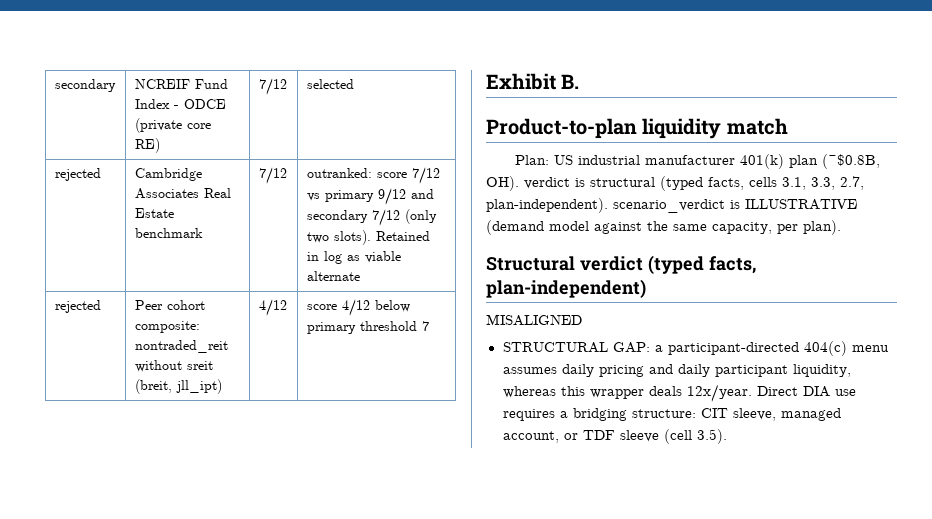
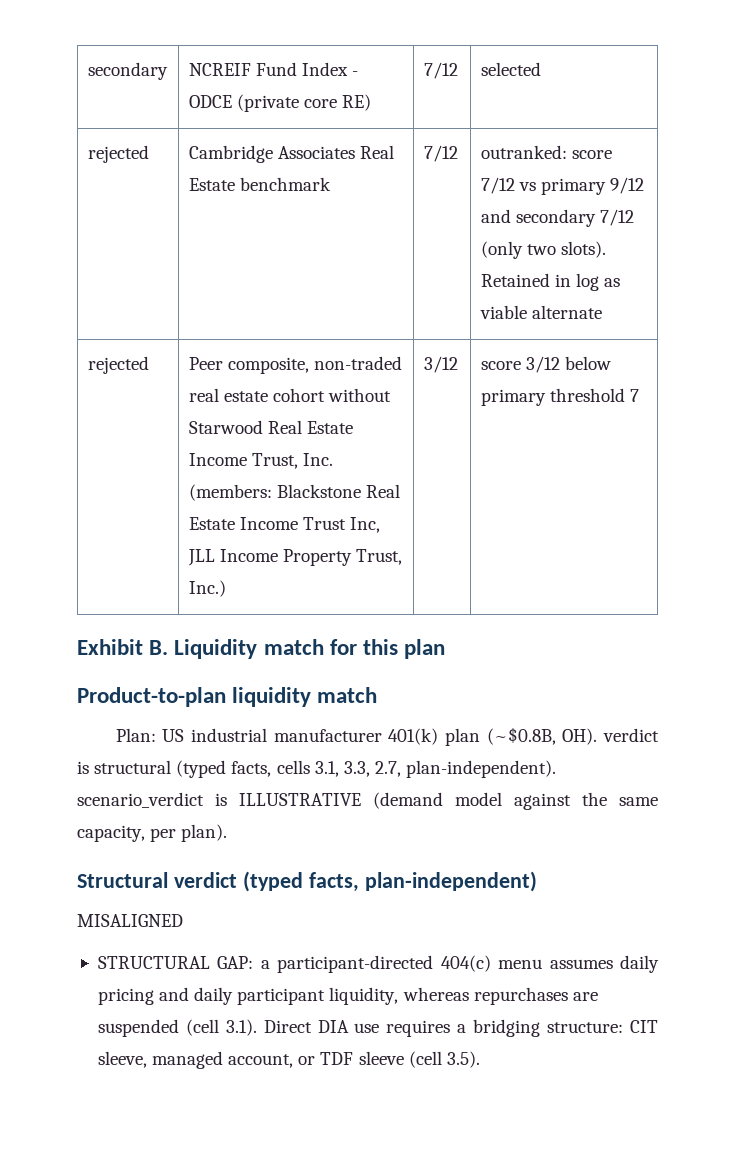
- rejected | Peer cohort composite: nontraded_reit without sreit (breit, jll_ipt) | 4/12 | score 4/12 below primary threshold 7
+ rejected | Peer composite, non-traded real estate cohort without Starwood Real Estate Income Trust, Inc. (members: Blackstone Real Estate Income Trust Inc, JLL Income Property Trust, Inc.) | 3/12 | score 3/12 below primary threshold 7
- Exhibit B.
+ Exhibit B. Liquidity match for this plan
- STRUCTURAL GAP: a participant-directed 404(c) menu assumes daily pricing and daily participant liquidity, whereas this wrapper deals 12x/year. Direct DIA use requires a bridging structure: CIT sleeve, managed account, or TDF sleeve (cell 3.5).
+ STRUCTURAL GAP: a participant-directed 404(c) menu assumes daily pricing and daily participant liquidity, whereas repurchases are suspended (cell 3.1). Direct DIA use requires a bridging structure: CIT sleeve, managed account, or TDF sleeve (cell 3.5).

